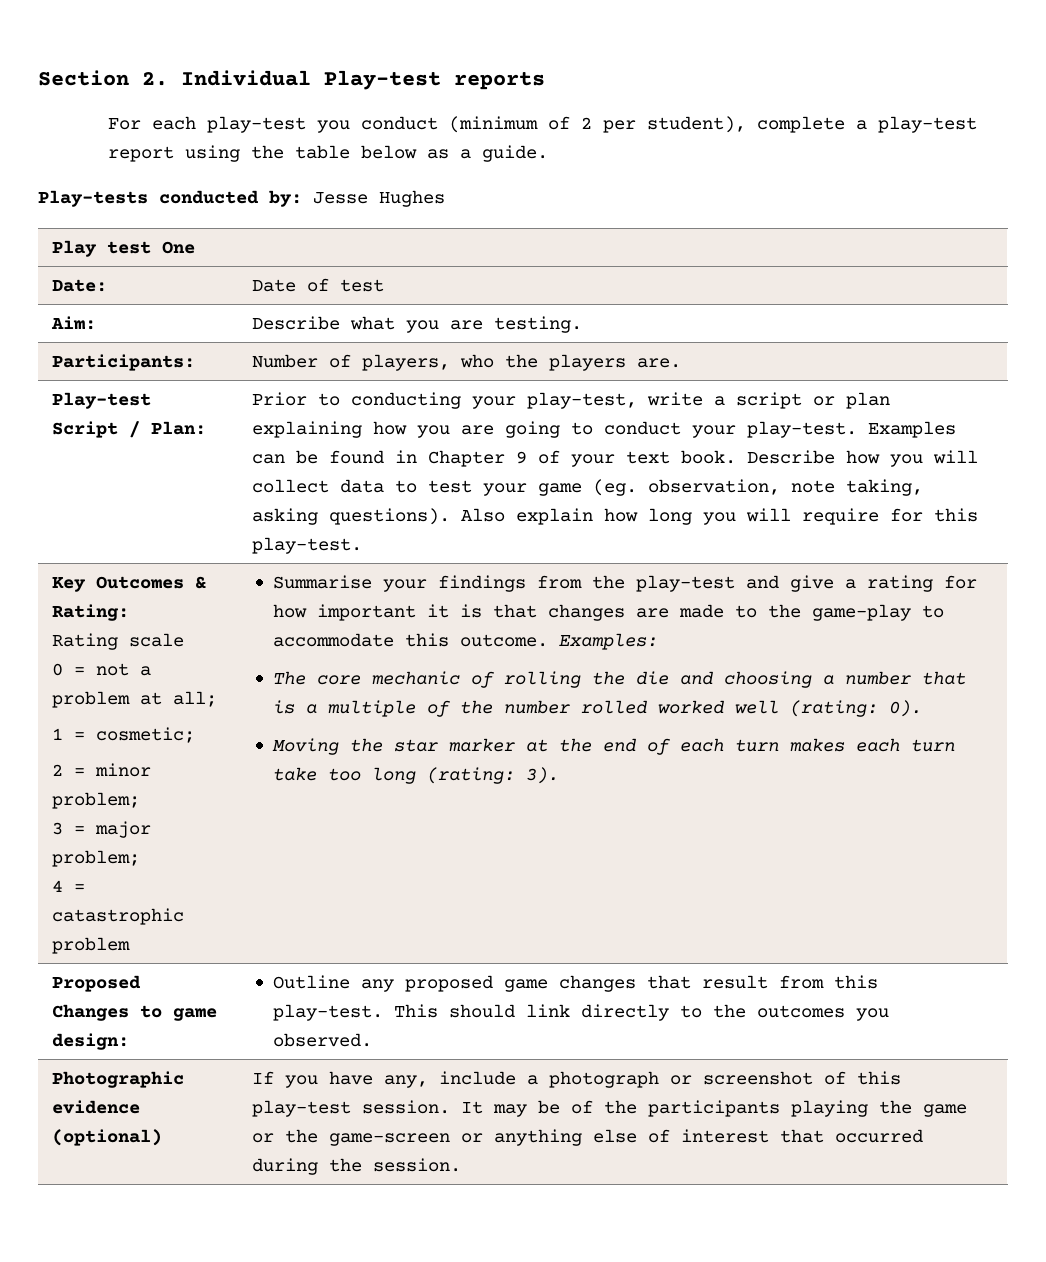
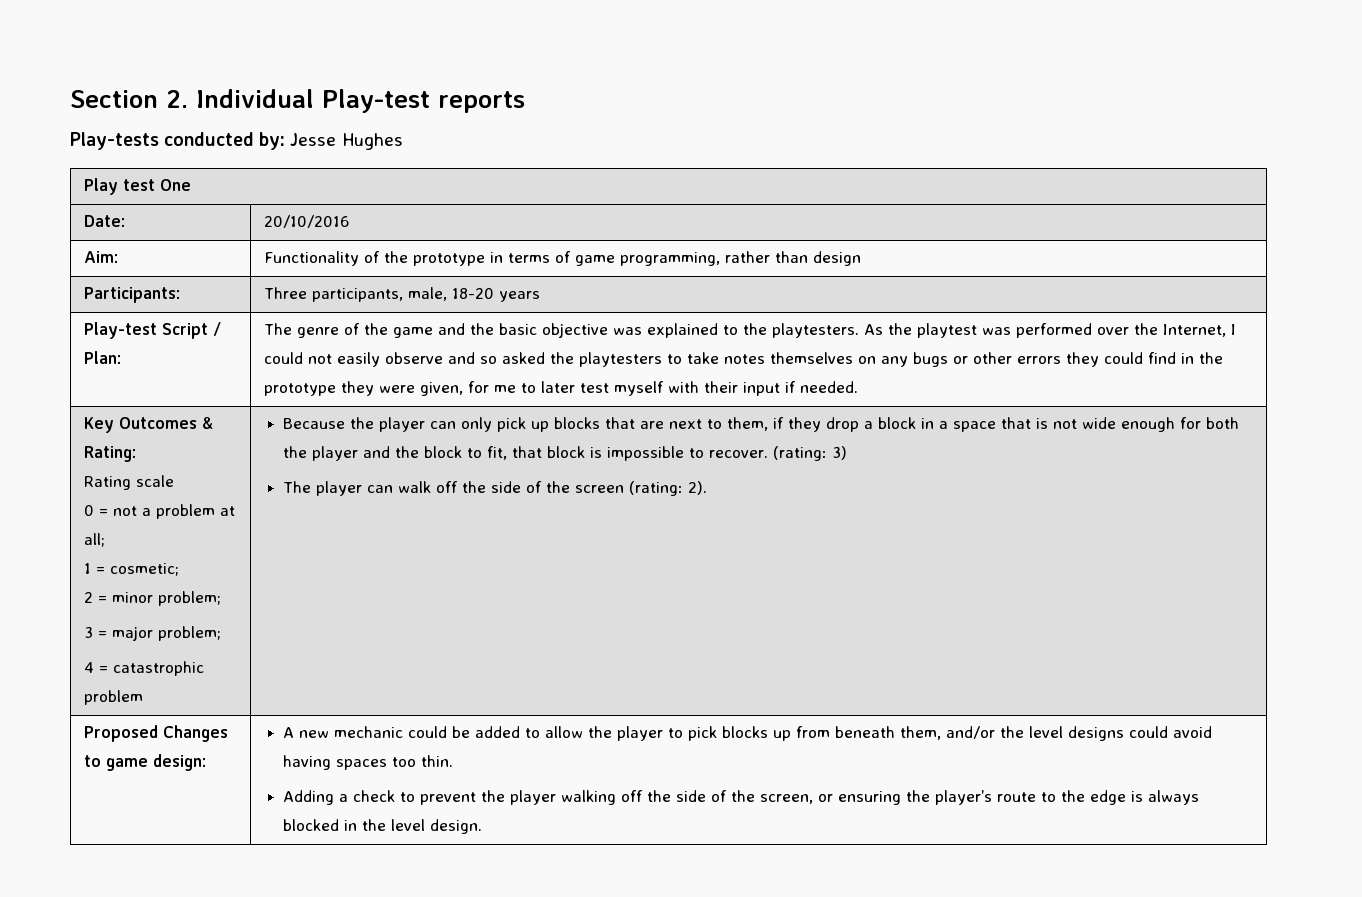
- For each play-test you conduct (minimum of 2 per student), complete a play-test report using the table below as a guide.
- Date: | Date of test
- Aim: | Describe what you are testing.
- Participants: | Number of players, who the players are.
- Play-test Script / Plan: | Prior to conducting your play-test, write a script or plan explaining how you are going to conduct your play-test. Examples can be found in Chapter 9 of your text book. Describe how you will collect data to test your game (eg. observation, note taking, asking questions). Also explain how long you will require for this play-test.
+ Date: | 20/10/2016
+ Aim: | Functionality of the prototype in terms of game programming, rather than design
+ Participants: | Three participants, male, 18-20 years
+ Play-test Script / Plan: | The genre of the game and the basic objective was explained to the playtesters. As the playtest was performed over the Internet, I could not easily observe and so asked the playtesters to take notes themselves on any bugs or other errors they could find in the prototype they were given, for me to later test myself with their input if needed.
- Summarise your findings from the play-test and give a rating for how important it is that changes are made to the game-play to accommodate this outcome. Examples:
- The core mechanic of rolling the die and choosing a number that is a multiple of the number rolled worked well (rating: 0).
- Moving the star marker at the end of each turn makes each turn take too long (rating: 3).
+ Because the player can only pick up blocks that are next to them, if they drop a block in a space that is not wide enough for both the player and the block to fit, that block is impossible to recover. (rating: 3)
+ The player can walk off the side of the screen (rating: 2).
- Outline any proposed game changes that result from this play-test. This should link directly to the outcomes you observed.
- Photographic evidence (optional) | If you have any, include a photograph or screenshot of this play-test session. It may be of the participants playing the game or the game-screen or anything else of interest that occurred during the session.
+ A new mechanic could be added to allow the player to pick blocks up from beneath them, and/or the level designs could avoid having spaces too thin.
+ Adding a check to prevent the player walking off the side of the screen, or ensuring the player’s route to the edge is always blocked in the level design.

